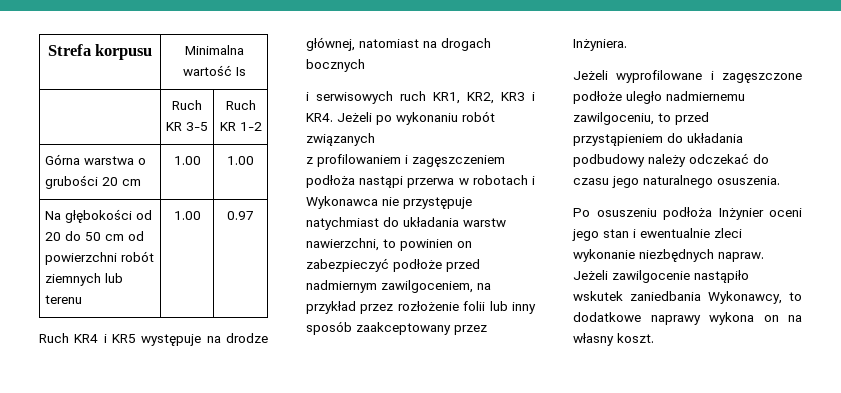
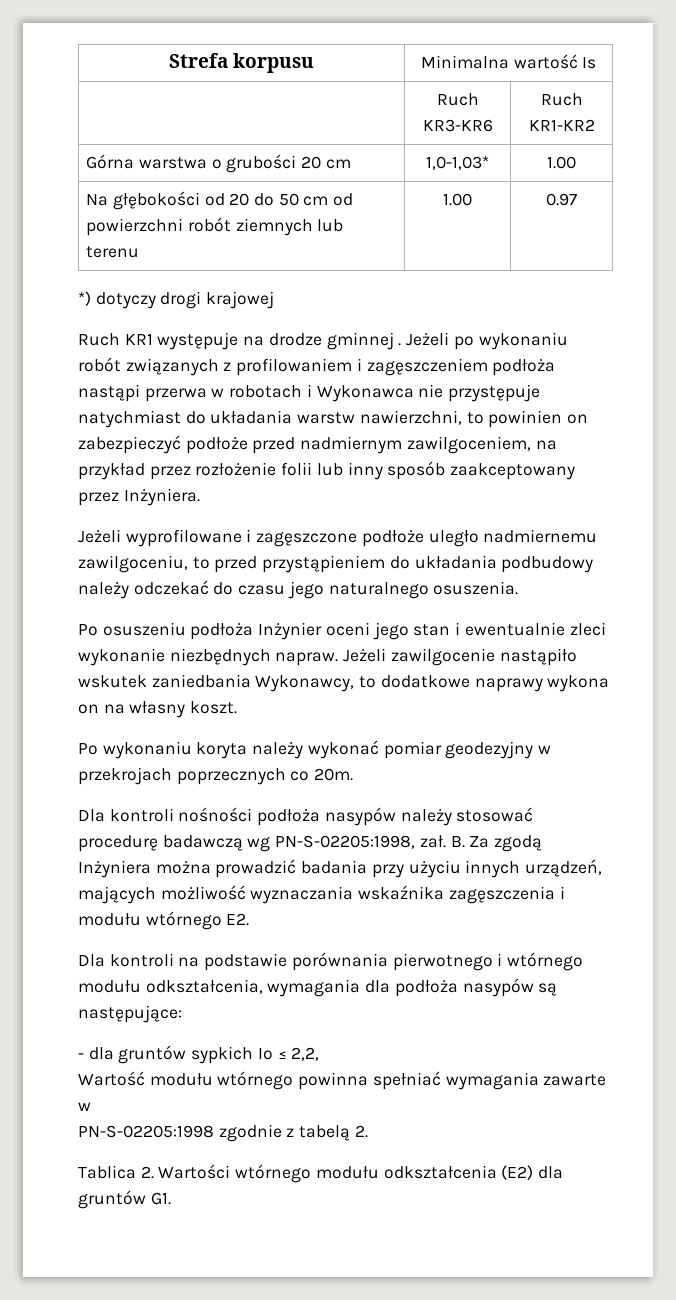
- | Ruch KR 3-5 | Ruch KR 1-2
+ | Ruch KR3-KR6 | Ruch KR1-KR2
- Górna warstwa o grubości 20 cm | 1.00 | 1.00
+ Górna warstwa o grubości 20 cm | 1,0-1,03* | 1.00
- Ruch KR4 i KR5 występuje na drodze głównej, natomiast na drogach bocznych
- i serwisowych ruch KR1, KR2, KR3 i KR4. Jeżeli po wykonaniu robót związanych
- z profilowaniem i zagęszczeniem podłoża nastąpi przerwa w robotach i Wykonawca nie przystępuje natychmiast do układania warstw nawierzchni, to powinien on zabezpieczyć podłoże przed nadmiernym zawilgoceniem, na przykład przez rozłożenie folii lub inny sposób zaakceptowany przez Inżyniera.
+ *) dotyczy drogi krajowej
+ Ruch KR1 występuje na drodze gminnej . Jeżeli po wykonaniu robót związanych z profilowaniem i zagęszczeniem podłoża nastąpi przerwa w robotach i Wykonawca nie przystępuje natychmiast do układania warstw nawierzchni, to powinien on zabezpieczyć podłoże przed nadmiernym zawilgoceniem, na przykład przez rozłożenie folii lub inny sposób zaakceptowany przez Inżyniera.
+ Po wykonaniu koryta należy wykonać pomiar geodezyjny w przekrojach poprzecznych co 20m.
+ Dla kontroli nośności podłoża nasypów należy stosować procedurę badawczą wg PN-S-02205:1998, zał. B. Za zgodą Inżyniera można prowadzić badania przy użyciu innych urządzeń, mających możliwość wyznaczania wskaźnika zagęszczenia i modułu wtórnego E2.
+ Dla kontroli na podstawie porównania pierwotnego i wtórnego modułu odkształcenia, wymagania dla podłoża nasypów są następujące:
+ - dla gruntów sypkich Io ≤ 2,2,
+ Wartość modułu wtórnego powinna spełniać wymagania zawarte w
+ PN-S-02205:1998 zgodnie z tabelą 2.
+ Tablica 2. Wartości wtórnego modułu odkształcenia (E2) dla gruntów G1.

